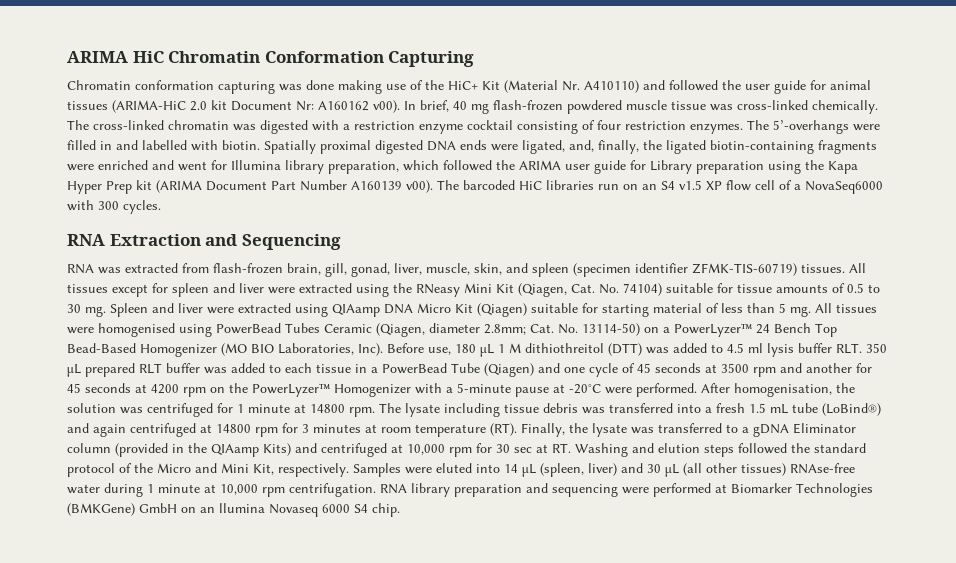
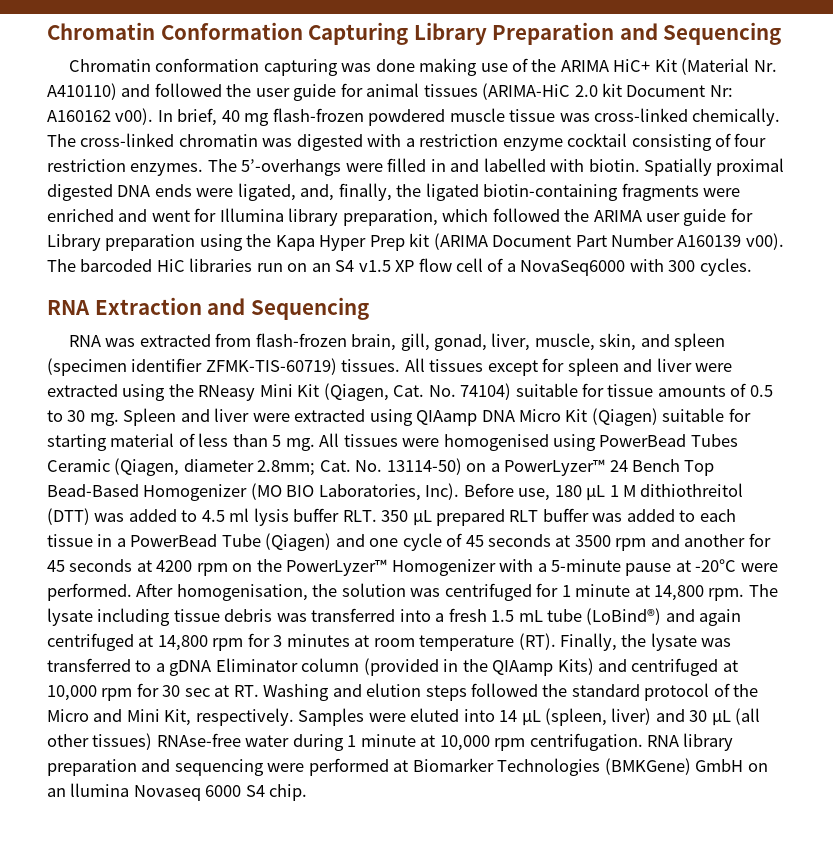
- ARIMA HiC Chromatin Conformation Capturing
+ Chromatin Conformation Capturing Library Preparation and Sequencing
- Chromatin conformation capturing was done making use of the HiC+ Kit (Material Nr. A410110) and followed the user guide for animal tissues (ARIMA-HiC 2.0 kit Document Nr: A160162 v00).
+ Chromatin conformation capturing was done making use of the ARIMA HiC+ Kit (Material Nr. A410110) and followed the user guide for animal tissues (ARIMA-HiC 2.0 kit Document Nr: A160162 v00).
- After homogenisation, the solution was centrifuged for 1 minute at 14800 rpm.
+ After homogenisation, the solution was centrifuged for 1 minute at 14,800 rpm.
- The lysate including tissue debris was transferred into a fresh 1.5 mL tube (LoBind®) and again centrifuged at 14800 rpm for 3 minutes at room temperature (RT). Finally, the lysate was transferred to a gDNA Eliminator column (provided in the QIAamp Kits) and centrifuged at 10,000 rpm for 30 sec at RT. Washing and elution steps followed the standard protocol of the Micro and Mini Kit, respectively.
+ The lysate including tissue debris was transferred into a fresh 1.5 mL tube (LoBind®) and again centrifuged at 14,800 rpm for 3 minutes at room temperature (RT). Finally, the lysate was transferred to a gDNA Eliminator column (provided in the QIAamp Kits) and centrifuged at 10,000 rpm for 30 sec at RT. Washing and elution steps followed the standard protocol of the Micro and Mini Kit, respectively.

